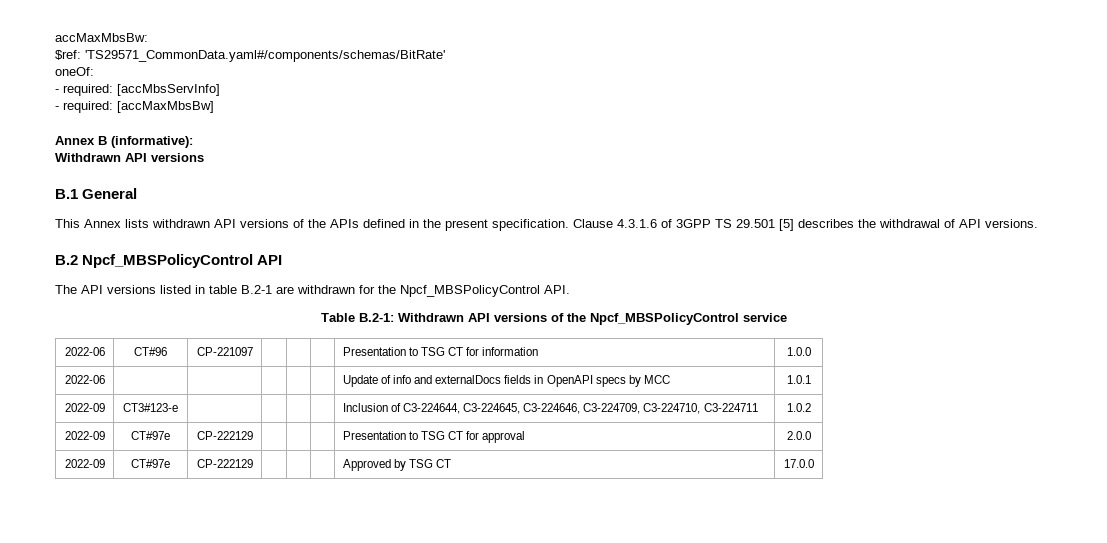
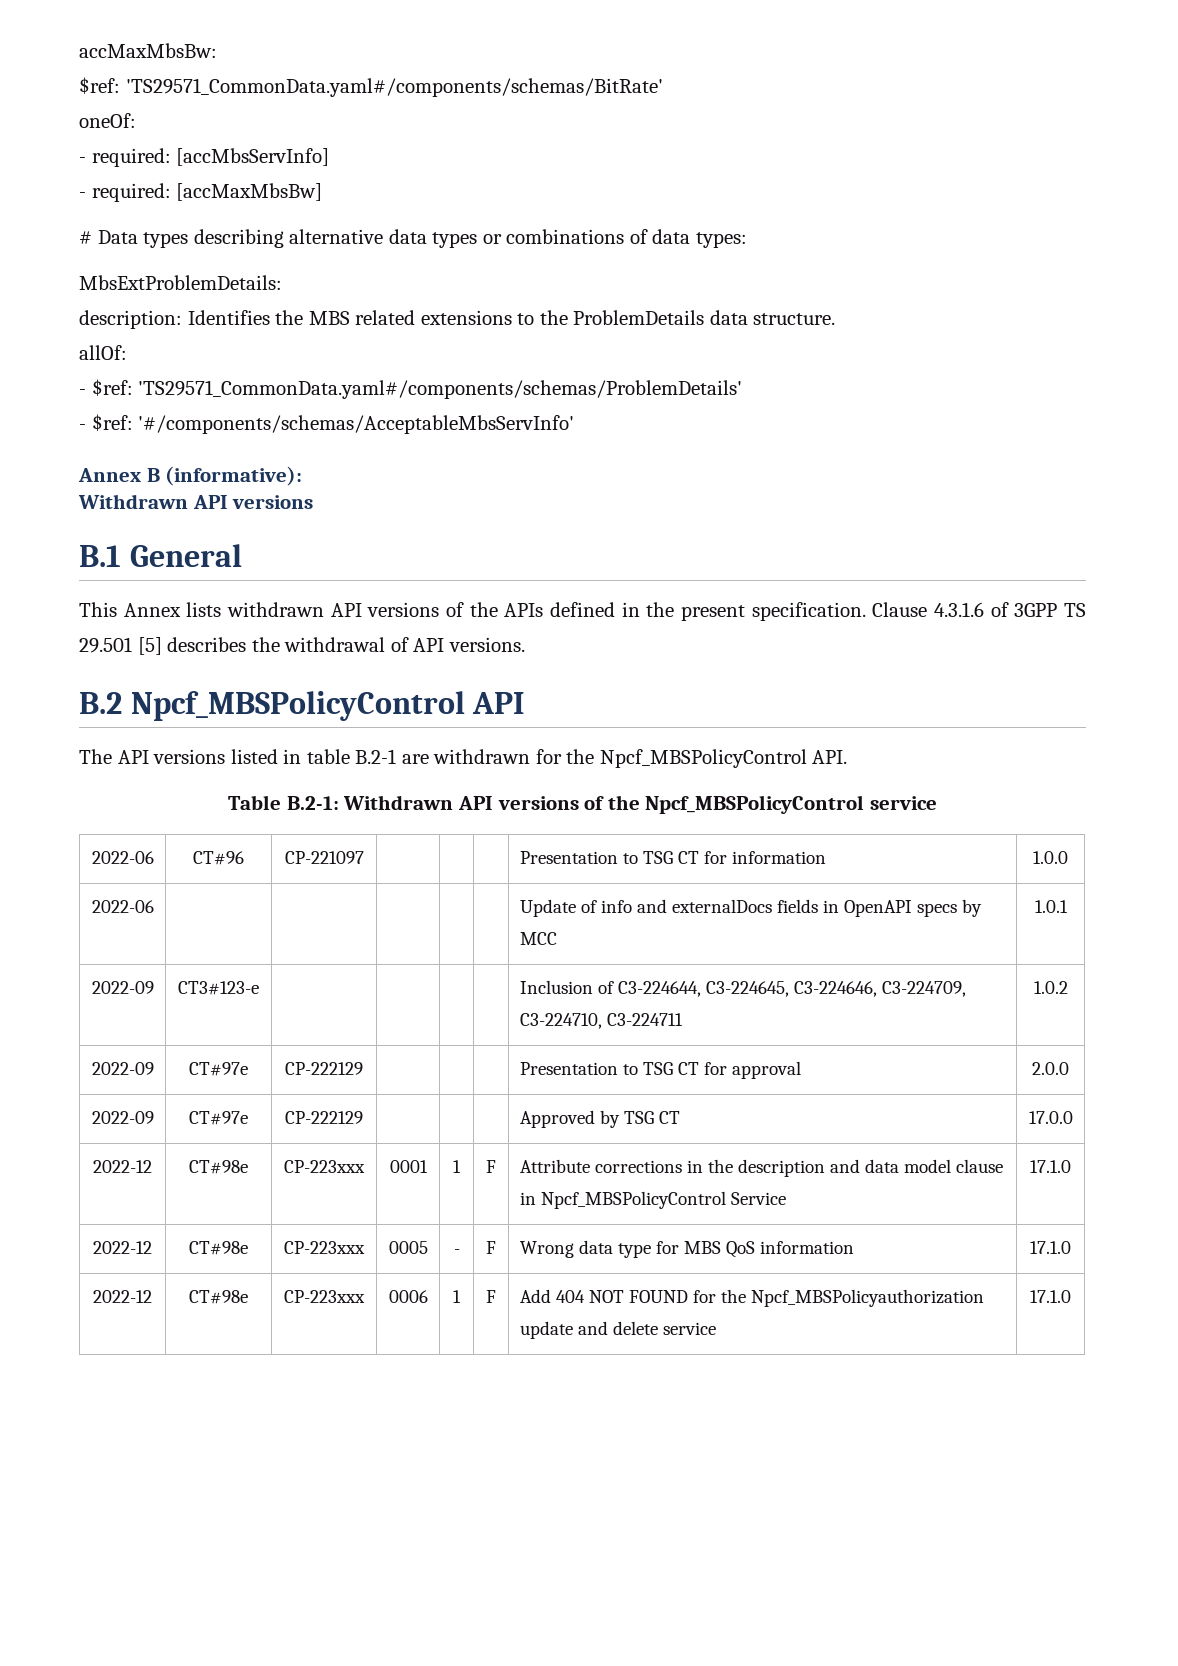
+ # Data types describing alternative data types or combinations of data types:
+ MbsExtProblemDetails:
+ description: Identifies the MBS related extensions to the ProblemDetails data structure.
+ allOf:
+ - $ref: 'TS29571_CommonData.yaml#/components/schemas/ProblemDetails'
+ - $ref: '#/components/schemas/AcceptableMbsServInfo'
+ 2022-12 | CT#98e | CP-223xxx | 0001 | 1 | F | Attribute corrections in the description and data model clause in Npcf_MBSPolicyControl Service | 17.1.0
+ 2022-12 | CT#98e | CP-223xxx | 0005 | - | F | Wrong data type for MBS QoS information | 17.1.0
+ 2022-12 | CT#98e | CP-223xxx | 0006 | 1 | F | Add 404 NOT FOUND for the Npcf_MBSPolicyauthorization update and delete service | 17.1.0

